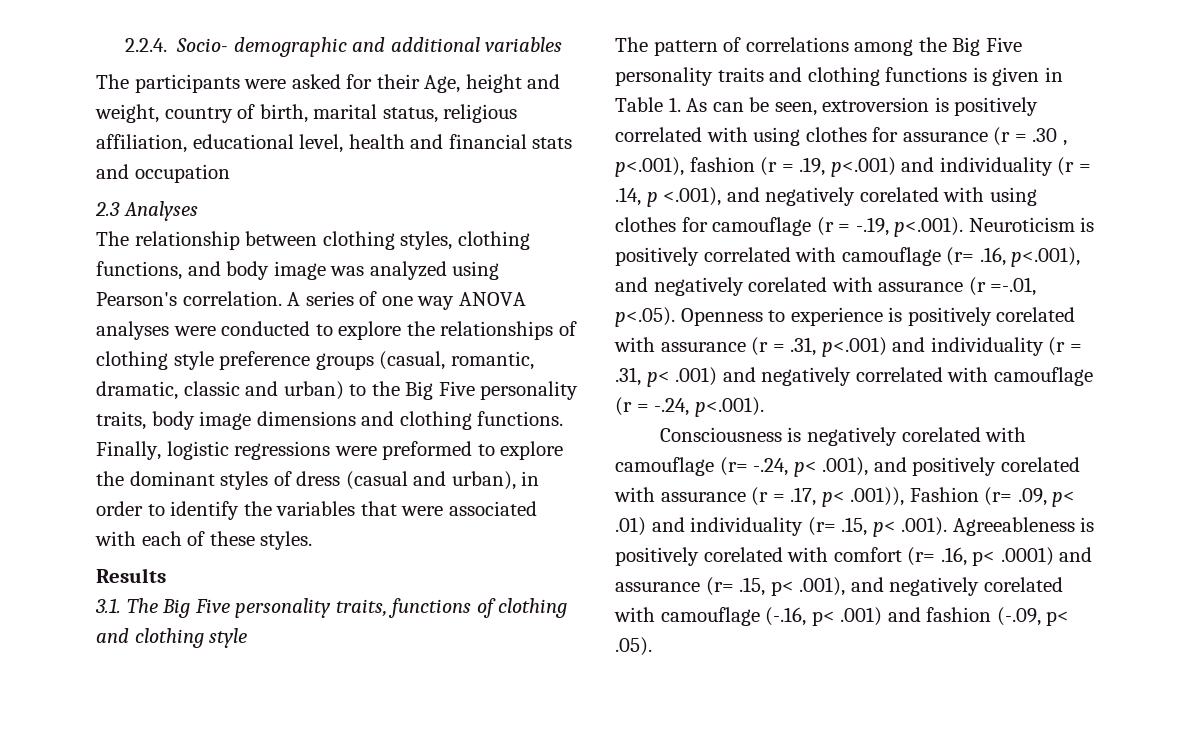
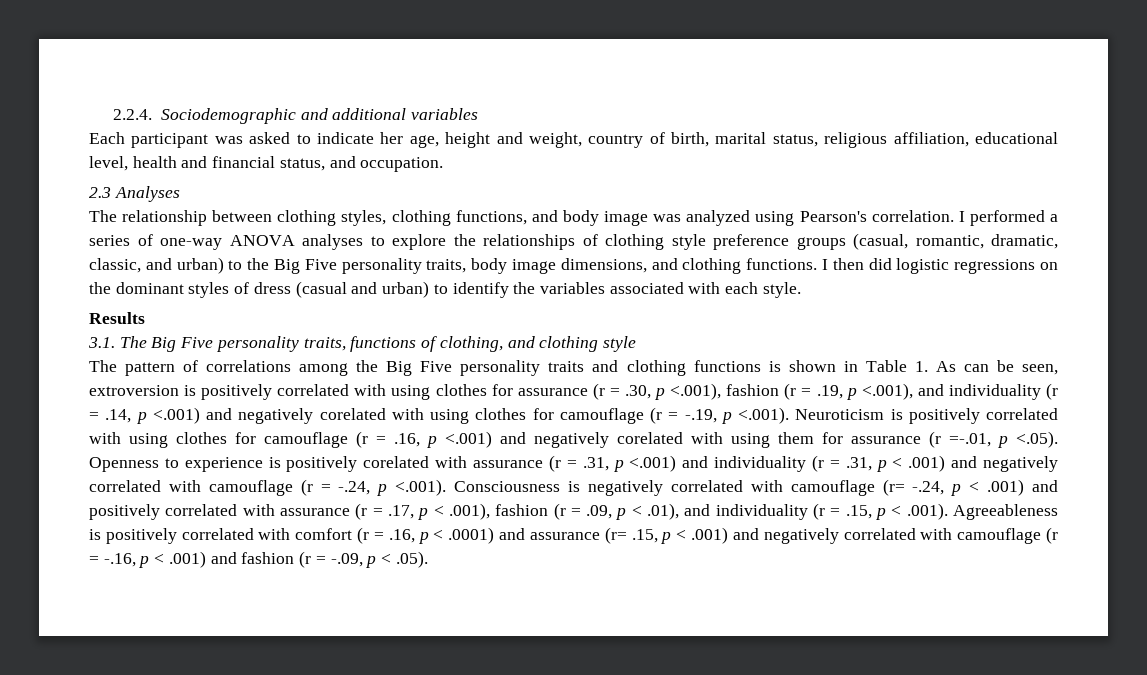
- 2.2.4. Socio- demographic and additional variables
+ 2.2.4. Sociodemographic and additional variables
- The participants were asked for their Age, height and weight, country of birth, marital status, religious affiliation, educational level, health and financial stats and occupation
+ Each participant was asked to indicate her age, height and weight, country of birth, marital status, religious affiliation, educational level, health and financial status, and occupation.
- A series of one way ANOVA analyses were conducted to explore the relationships of clothing style preference groups (casual, romantic, dramatic, classic and urban) to the Big Five personality traits, body image dimensions and clothing functions.
+ I performed a series of one-way ANOVA analyses to explore the relationships of clothing style preference groups (casual, romantic, dramatic, classic, and urban) to the Big Five personality traits, body image dimensions, and clothing functions.
- Finally, logistic regressions were preformed to explore the dominant styles of dress (casual and urban), in order to identify the variables that were associated with each of these styles.
+ I then did logistic regressions on the dominant styles of dress (casual and urban) to identify the variables associated with each style.
- 3.1. The Big Five personality traits, functions of clothing and clothing style
+ 3.1. The Big Five personality traits, functions of clothing, and clothing style
- The pattern of correlations among the Big Five personality traits and clothing functions is given in Table 1. As can be seen, extroversion is positively correlated with using clothes for assurance (r = .30 , p<.001), fashion (r = .19, p<.001) and individuality (r = .14, p <.001), and negatively corelated with using clothes for camouflage (r = -.19, p<.001). Neuroticism is positively correlated with camouflage (r= .16, p<.001), and negatively corelated with assurance (r =-.01, p<.05). Openness to experience is positively corelated with assurance (r = .31, p<.001) and individuality (r = .31, p< .001) and negatively correlated with camouflage (r = -.24, p<.001).
- Consciousness is negatively corelated with camouflage (r= -.24, p< .001), and positively corelated with assurance (r = .17, p< .001)), Fashion (r= .09, p< .01) and individuality (r= .15, p< .001). Agreeableness is positively corelated with comfort (r= .16, p< .0001) and assurance (r= .15, p< .001), and negatively corelated with camouflage (-.16, p< .001) and fashion (-.09, p< .05).
+ The pattern of correlations among the Big Five personality traits and clothing functions is shown in Table 1. As can be seen, extroversion is positively correlated with using clothes for assurance (r = .30, p <.001), fashion (r = .19, p <.001), and individuality (r = .14, p <.001) and negatively corelated with using clothes for camouflage (r = -.19, p <.001). Neuroticism is positively correlated with using clothes for camouflage (r = .16, p <.001) and negatively corelated with using them for assurance (r =-.01, p <.05). Openness to experience is positively corelated with assurance (r = .31, p <.001) and individuality (r = .31, p < .001) and negatively correlated with camouflage (r = -.24, p <.001). Consciousness is negatively correlated with camouflage (r= -.24, p < .001) and positively correlated with assurance (r = .17, p < .001), fashion (r = .09, p < .01), and individuality (r = .15, p < .001). Agreeableness is positively correlated with comfort (r = .16, p < .0001) and assurance (r= .15, p < .001) and negatively correlated with camouflage (r = -.16, p < .001) and fashion (r = -.09, p < .05).

